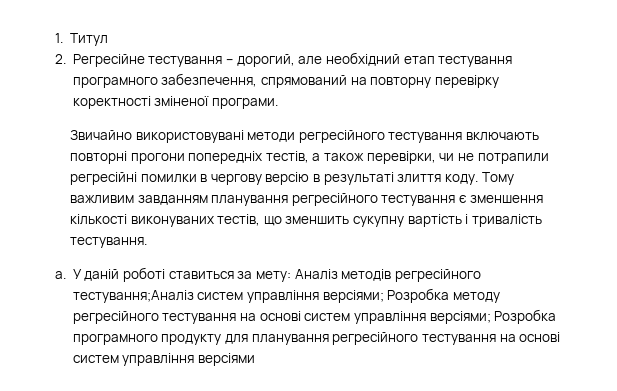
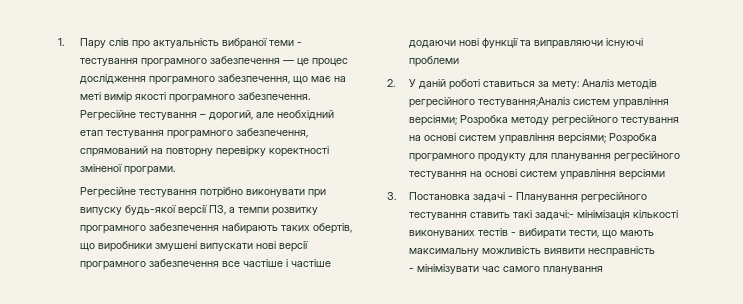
- 1. Титул
- 2. Регресійне тестування – дорогий, але необхідний етап тестування програмного забезпечення, спрямований на повторну перевірку коректності зміненої програми.
+ 1. Пару слів про актуальність вибраної теми - тестування програмного забезпечення — це процес дослідження програмного забезпечення, що має на меті вимір якості програмного забезпечення. Регресійне тестування – дорогий, але необхідний етап тестування програмного забезпечення, спрямований на повторну перевірку коректності зміненої програми.
- Звичайно використовувані методи регресійного тестування включають повторні прогони попередніх тестів, а також перевірки, чи не потрапили регресійні помилки в чергову версію в результаті злиття коду. Тому важливим завданням планування регресійного тестування є зменшення кількості виконуваних тестів, що зменшить сукупну вартість і тривалість тестування.
- a. У даній роботі ставиться за мету: Аналіз методів регресійного тестування;Аналіз систем управління версіями; Розробка методу регресійного тестування на основі систем управління версіями; Розробка програмного продукту для планування регресійного тестування на основі систем управління версіями
+ Регресійне тестування потрібно виконувати при випуску будь-якої версії ПЗ, а темпи розвитку програмного забезпечення набирають таких обертів, що виробники змушені випускати нові версії програмного забезпечення все частіше і частіше додаючи нові функції та виправляючи існуючі проблеми
+ 2. У даній роботі ставиться за мету: Аналіз методів регресійного тестування;Аналіз систем управління версіями; Розробка методу регресійного тестування на основі систем управління версіями; Розробка програмного продукту для планування регресійного тестування на основі систем управління версіями
+ 3. Постановка задачі - Планування регресійного тестування ставить такі задачі:- мінімізація кількості виконуваних тестів - вибирати тести, що мають максимальну можливість виявити несправність
+ - мінімізувати час самого планування

